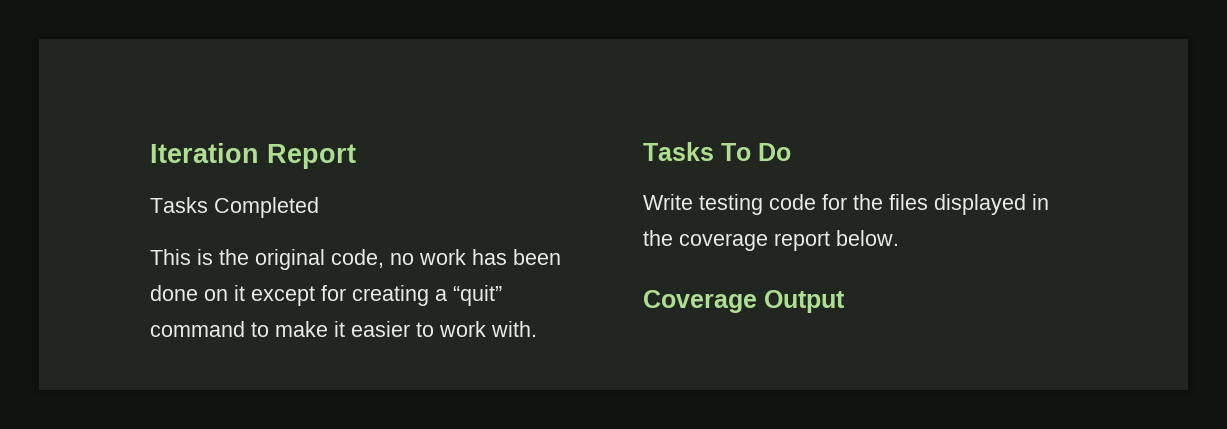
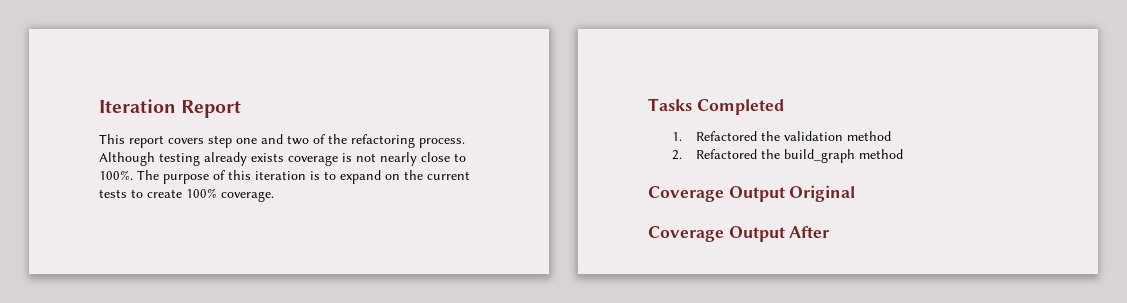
+ This report covers step one and two of the refactoring process. Although testing already exists coverage is not nearly close to 100%. The purpose of this iteration is to expand on the current tests to create 100% coverage.
  Tasks Completed
- This is the original code, no work has been done on it except for creating a “quit” command to make it easier to work with.
- Tasks To Do
- Write testing code for the files displayed in the coverage report below.
- Coverage Output
+ 1. Refactored the validation method
+ 2. Refactored the build_graph method
+ Coverage Output Original
+ Coverage Output After

